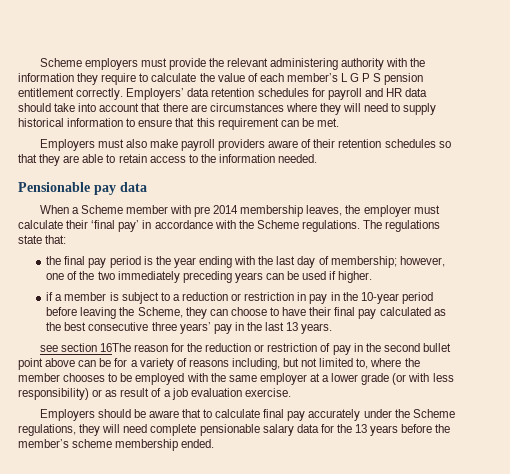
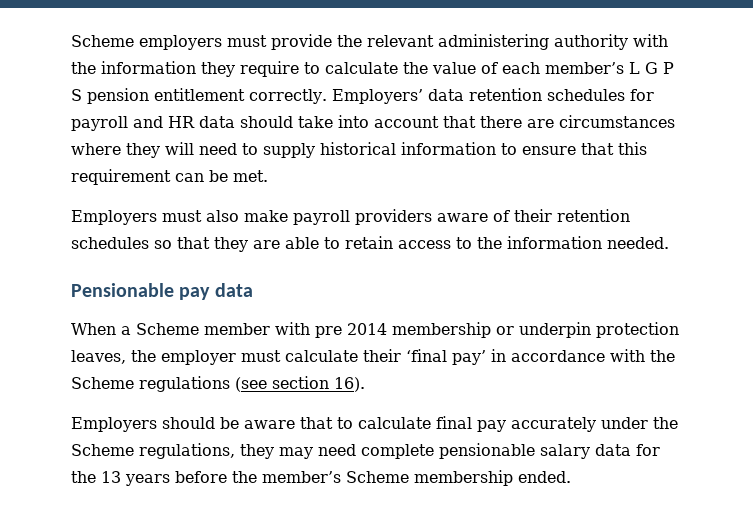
- When a Scheme member with pre 2014 membership leaves, the employer must calculate their ‘final pay’ in accordance with the Scheme regulations. The regulations state that:
- the final pay period is the year ending with the last day of membership; however, one of the two immediately preceding years can be used if higher.
- if a member is subject to a reduction or restriction in pay in the 10-year period before leaving the Scheme, they can choose to have their final pay calculated as the best consecutive three years’ pay in the last 13 years.
- see section 16The reason for the reduction or restriction of pay in the second bullet point above can be for a variety of reasons including, but not limited to, where the member chooses to be employed with the same employer at a lower grade (or with less responsibility) or as result of a job evaluation exercise.
+ When a Scheme member with pre 2014 membership or underpin protection leaves, the employer must calculate their ‘final pay’ in accordance with the Scheme regulations (see section 16).
- Employers should be aware that to calculate final pay accurately under the Scheme regulations, they will need complete pensionable salary data for the 13 years before the member’s scheme membership ended.
+ Employers should be aware that to calculate final pay accurately under the Scheme regulations, they may need complete pensionable salary data for the 13 years before the member’s Scheme membership ended.

